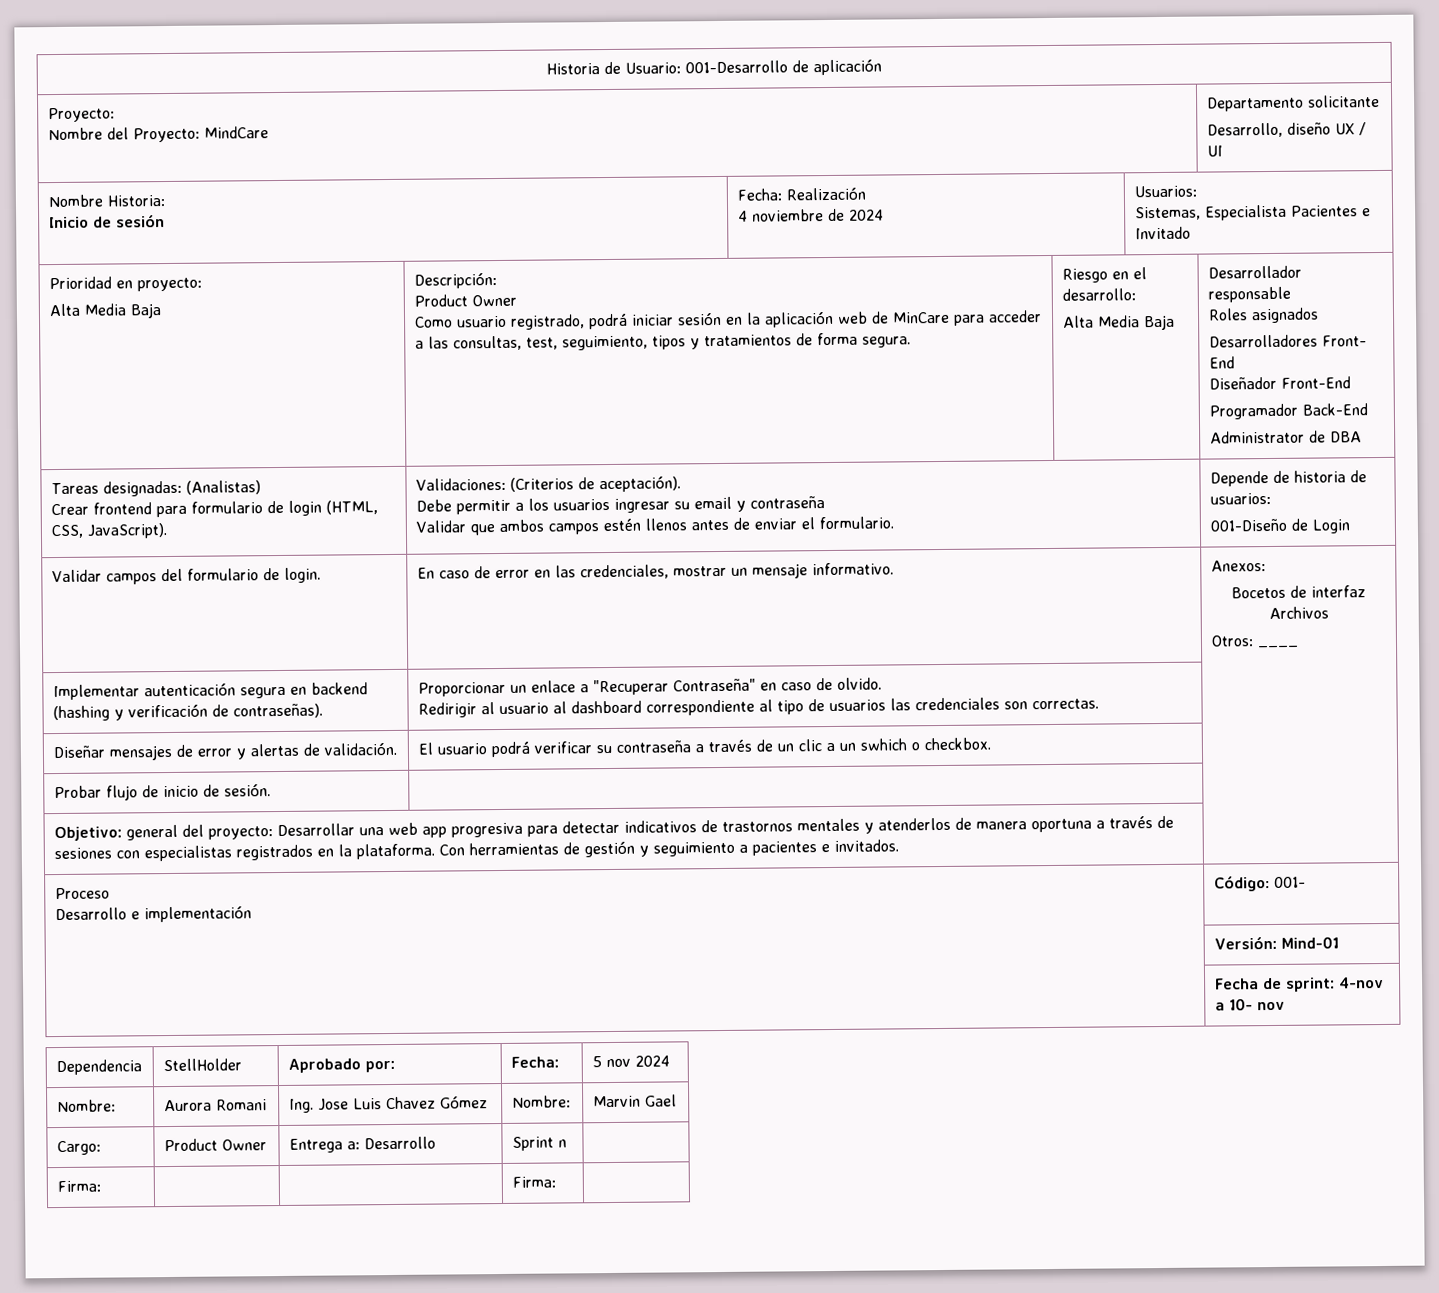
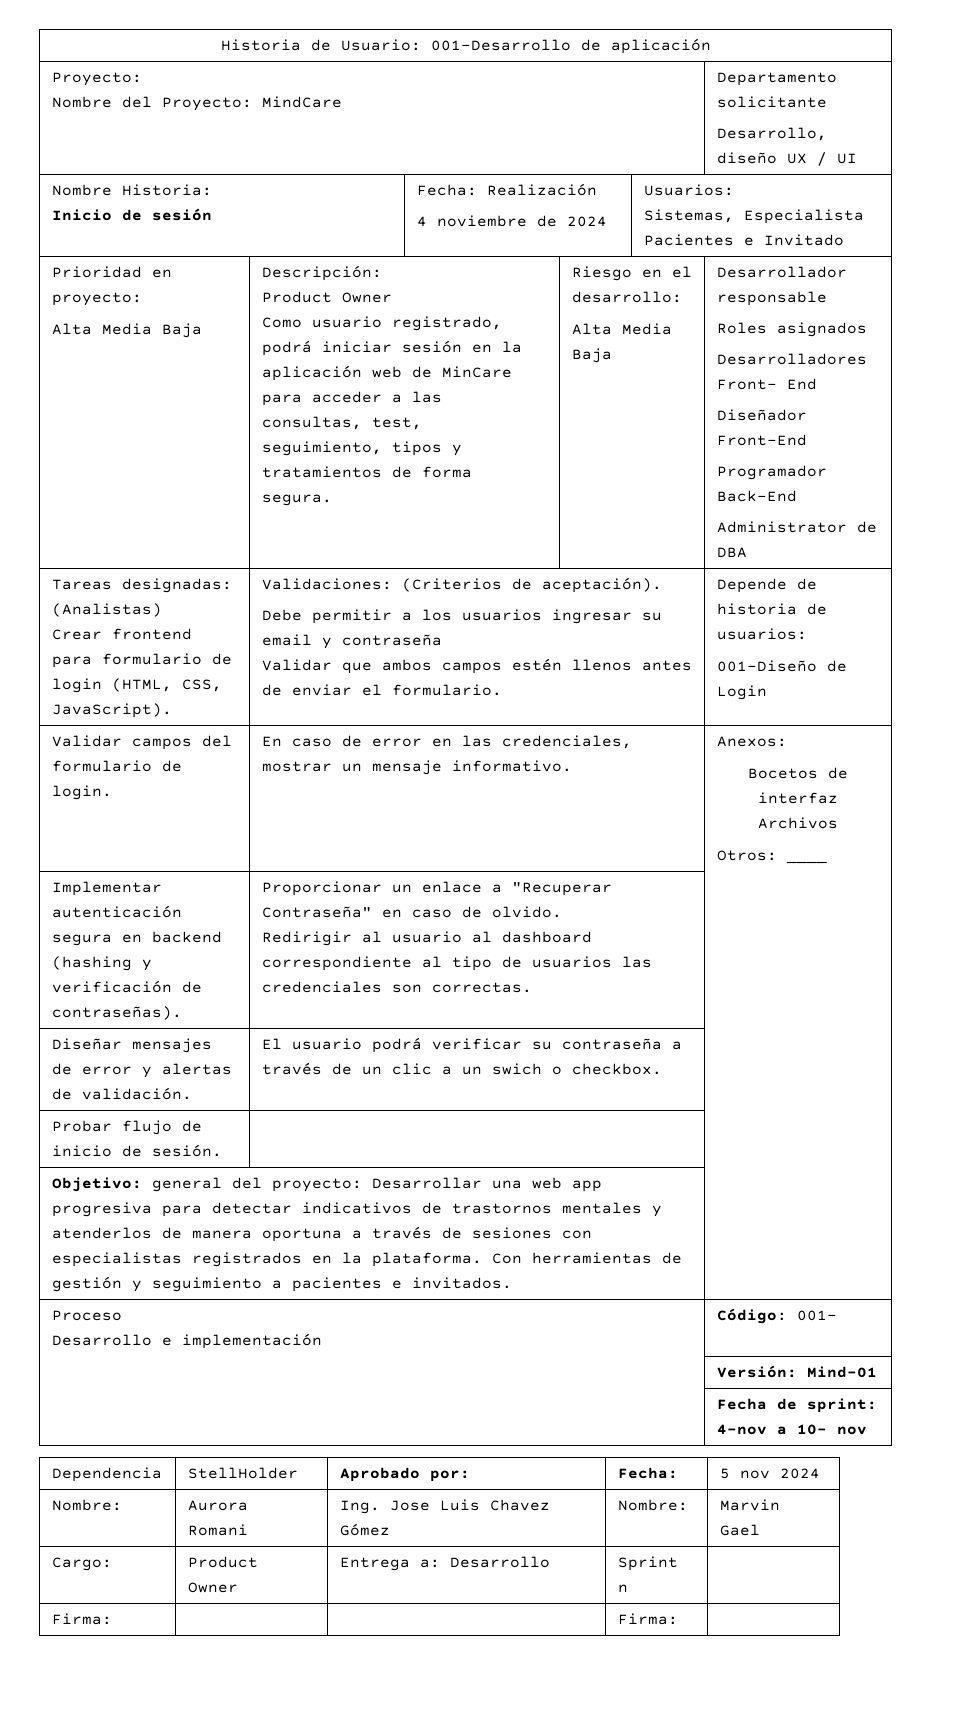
- Diseñar mensajes de error y alertas de validación. | El usuario podrá verificar su contraseña a través de un clic a un swhich o checkbox. |
+ Diseñar mensajes de error y alertas de validación. | El usuario podrá verificar su contraseña a través de un clic a un swich o checkbox. |

